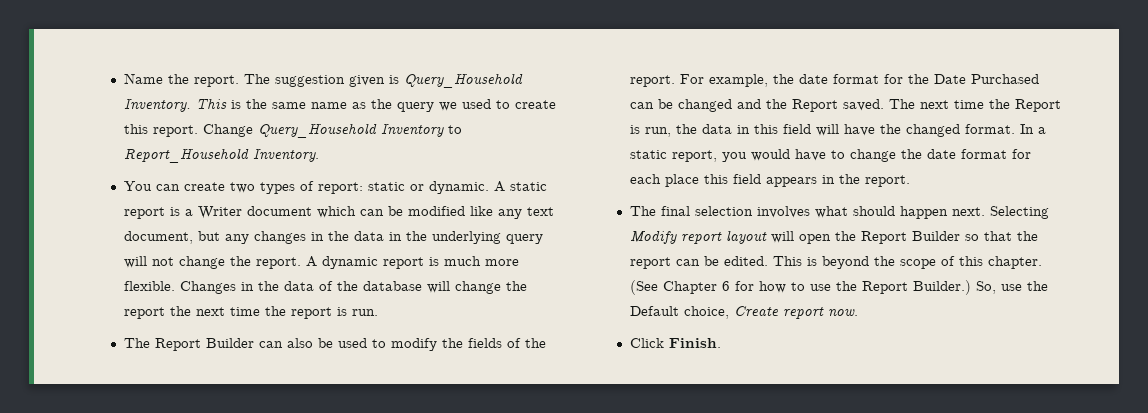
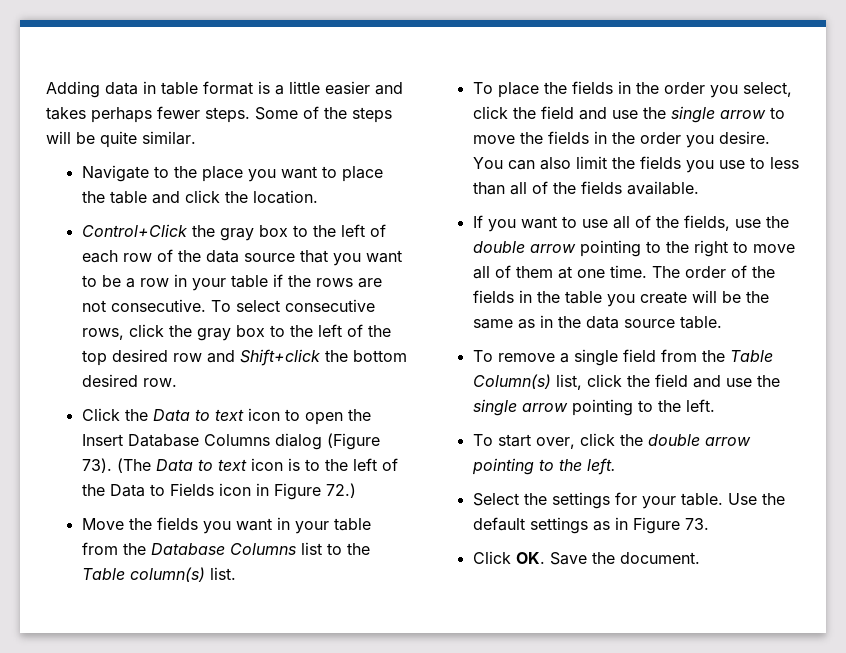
- Name the report. The suggestion given is Query_Household Inventory. This is the same name as the query we used to create this report. Change Query_Household Inventory to Report_Household Inventory.
- You can create two types of report: static or dynamic. A static report is a Writer document which can be modified like any text document, but any changes in the data in the underlying query will not change the report. A dynamic report is much more flexible. Changes in the data of the database will change the report the next time the report is run.
- The Report Builder can also be used to modify the fields of the report. For example, the date format for the Date Purchased can be changed and the Report saved. The next time the Report is run, the data in this field will have the changed format. In a static report, you would have to change the date format for each place this field appears in the report.
- The final selection involves what should happen next. Selecting Modify report layout will open the Report Builder so that the report can be edited. This is beyond the scope of this chapter. (See Chapter 6 for how to use the Report Builder.) So, use the Default choice, Create report now.
- Click Finish.
+ Adding data in table format is a little easier and takes perhaps fewer steps. Some of the steps will be quite similar.
+ Navigate to the place you want to place the table and click the location.
+ Control+Click the gray box to the left of each row of the data source that you want to be a row in your table if the rows are not consecutive. To select consecutive rows, click the gray box to the left of the top desired row and Shift+click the bottom desired row.
+ Click the Data to text icon to open the Insert Database Columns dialog (Figure 73). (The Data to text icon is to the left of the Data to Fields icon in Figure 72.)
+ Move the fields you want in your table from the Database Columns list to the Table column(s) list.
+ To place the fields in the order you select, click the field and use the single arrow to move the fields in the order you desire. You can also limit the fields you use to less than all of the fields available.
+ If you want to use all of the fields, use the double arrow pointing to the right to move all of them at one time. The order of the fields in the table you create will be the same as in the data source table.
+ To remove a single field from the Table Column(s) list, click the field and use the single arrow pointing to the left.
+ To start over, click the double arrow pointing to the left.
+ Select the settings for your table. Use the default settings as in Figure 73.
+ Click OK. Save the document.

